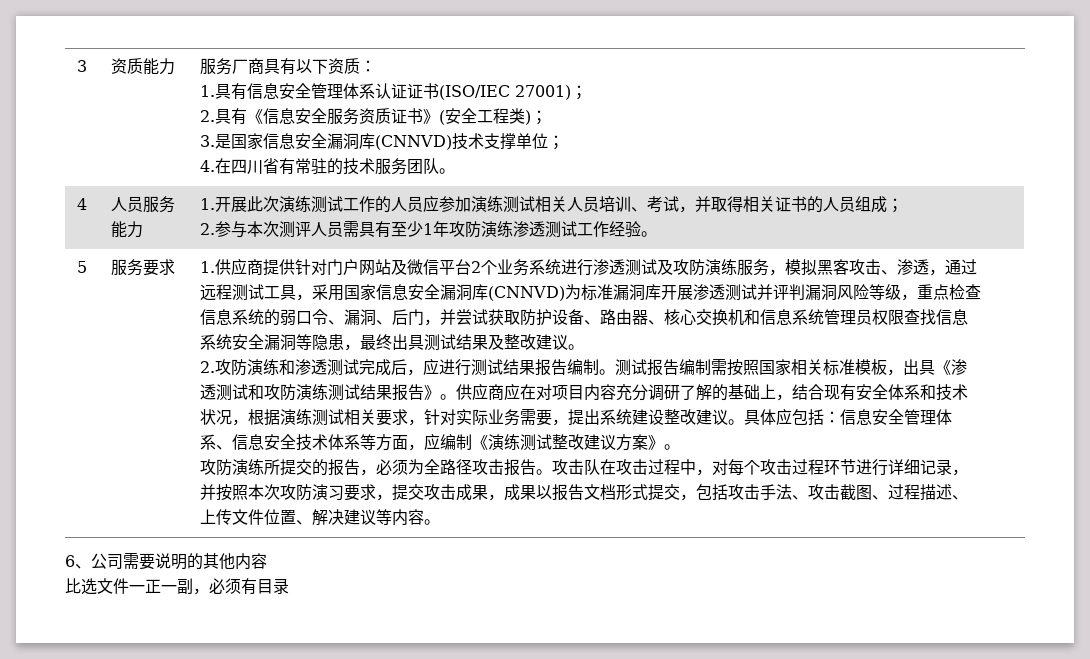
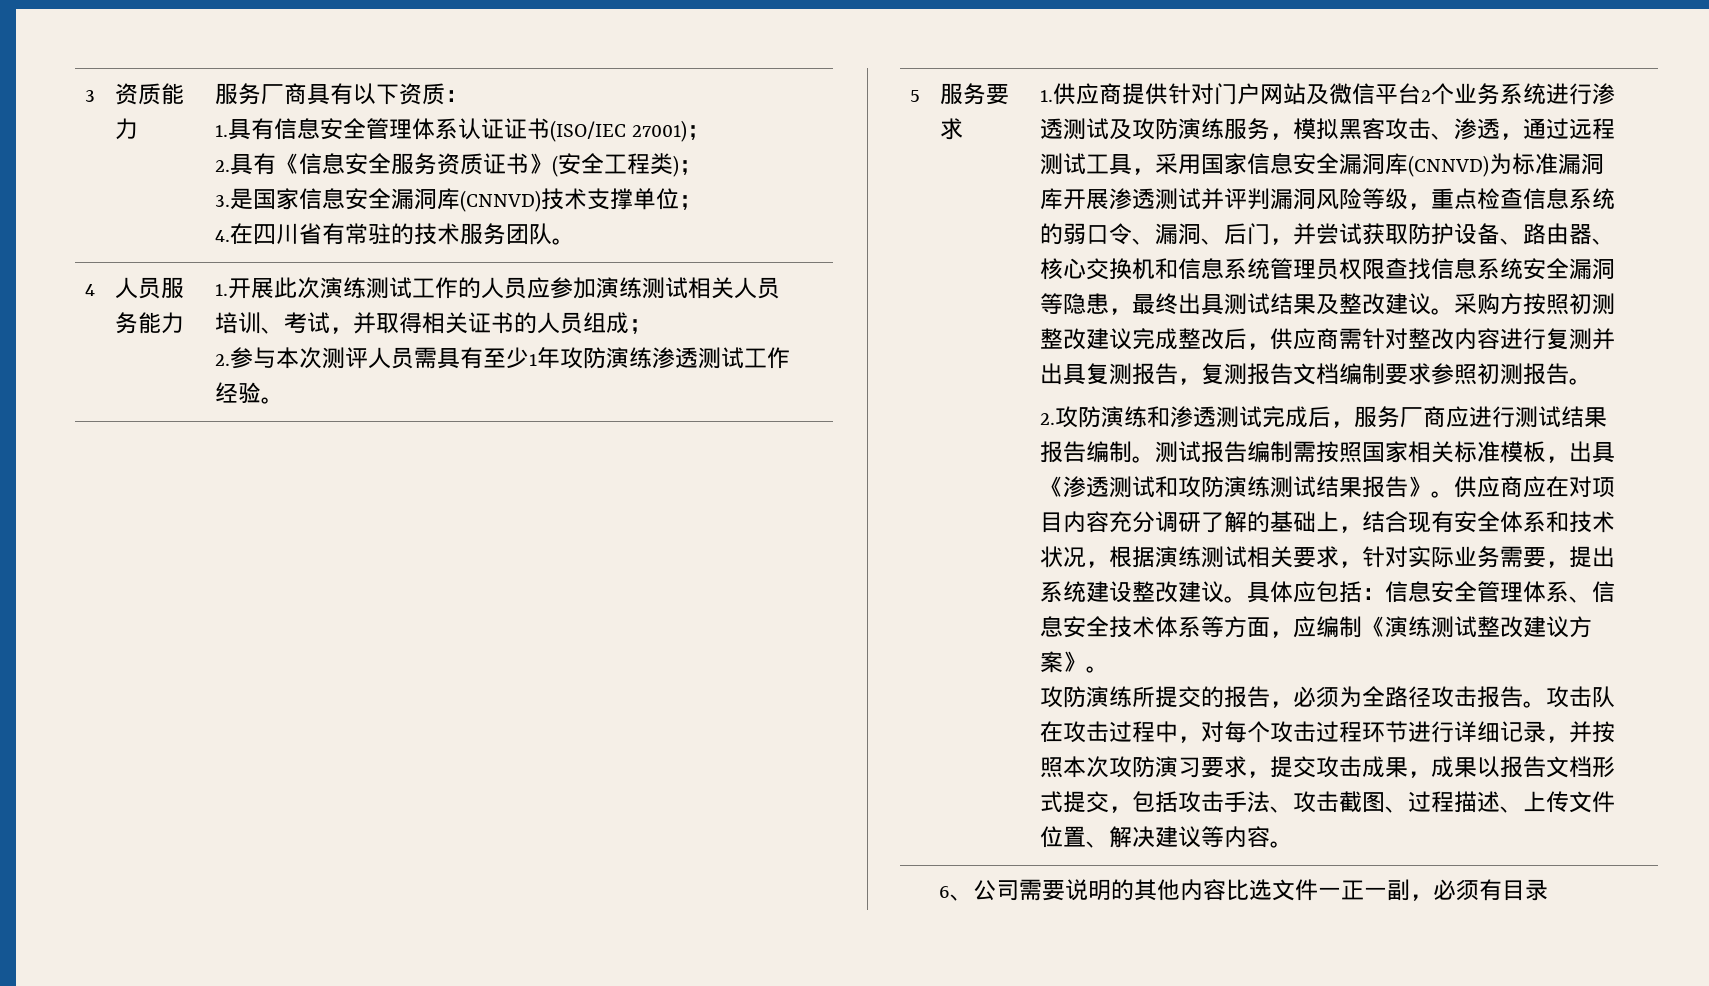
+ 采购方按照初测整改建议完成整改后，供应商需针对整改内容进行复测并出具复测报告，复测报告文档编制要求参照初测报告。
- 2.攻防演练和渗透测试完成后，应进行测试结果报告编制。
+ 2.攻防演练和渗透测试完成后，服务厂商应进行测试结果报告编制。
- 6、公司需要说明的其他内容
- 比选文件一正一副，必须有目录
+ 6、公司需要说明的其他内容比选文件一正一副，必须有目录

